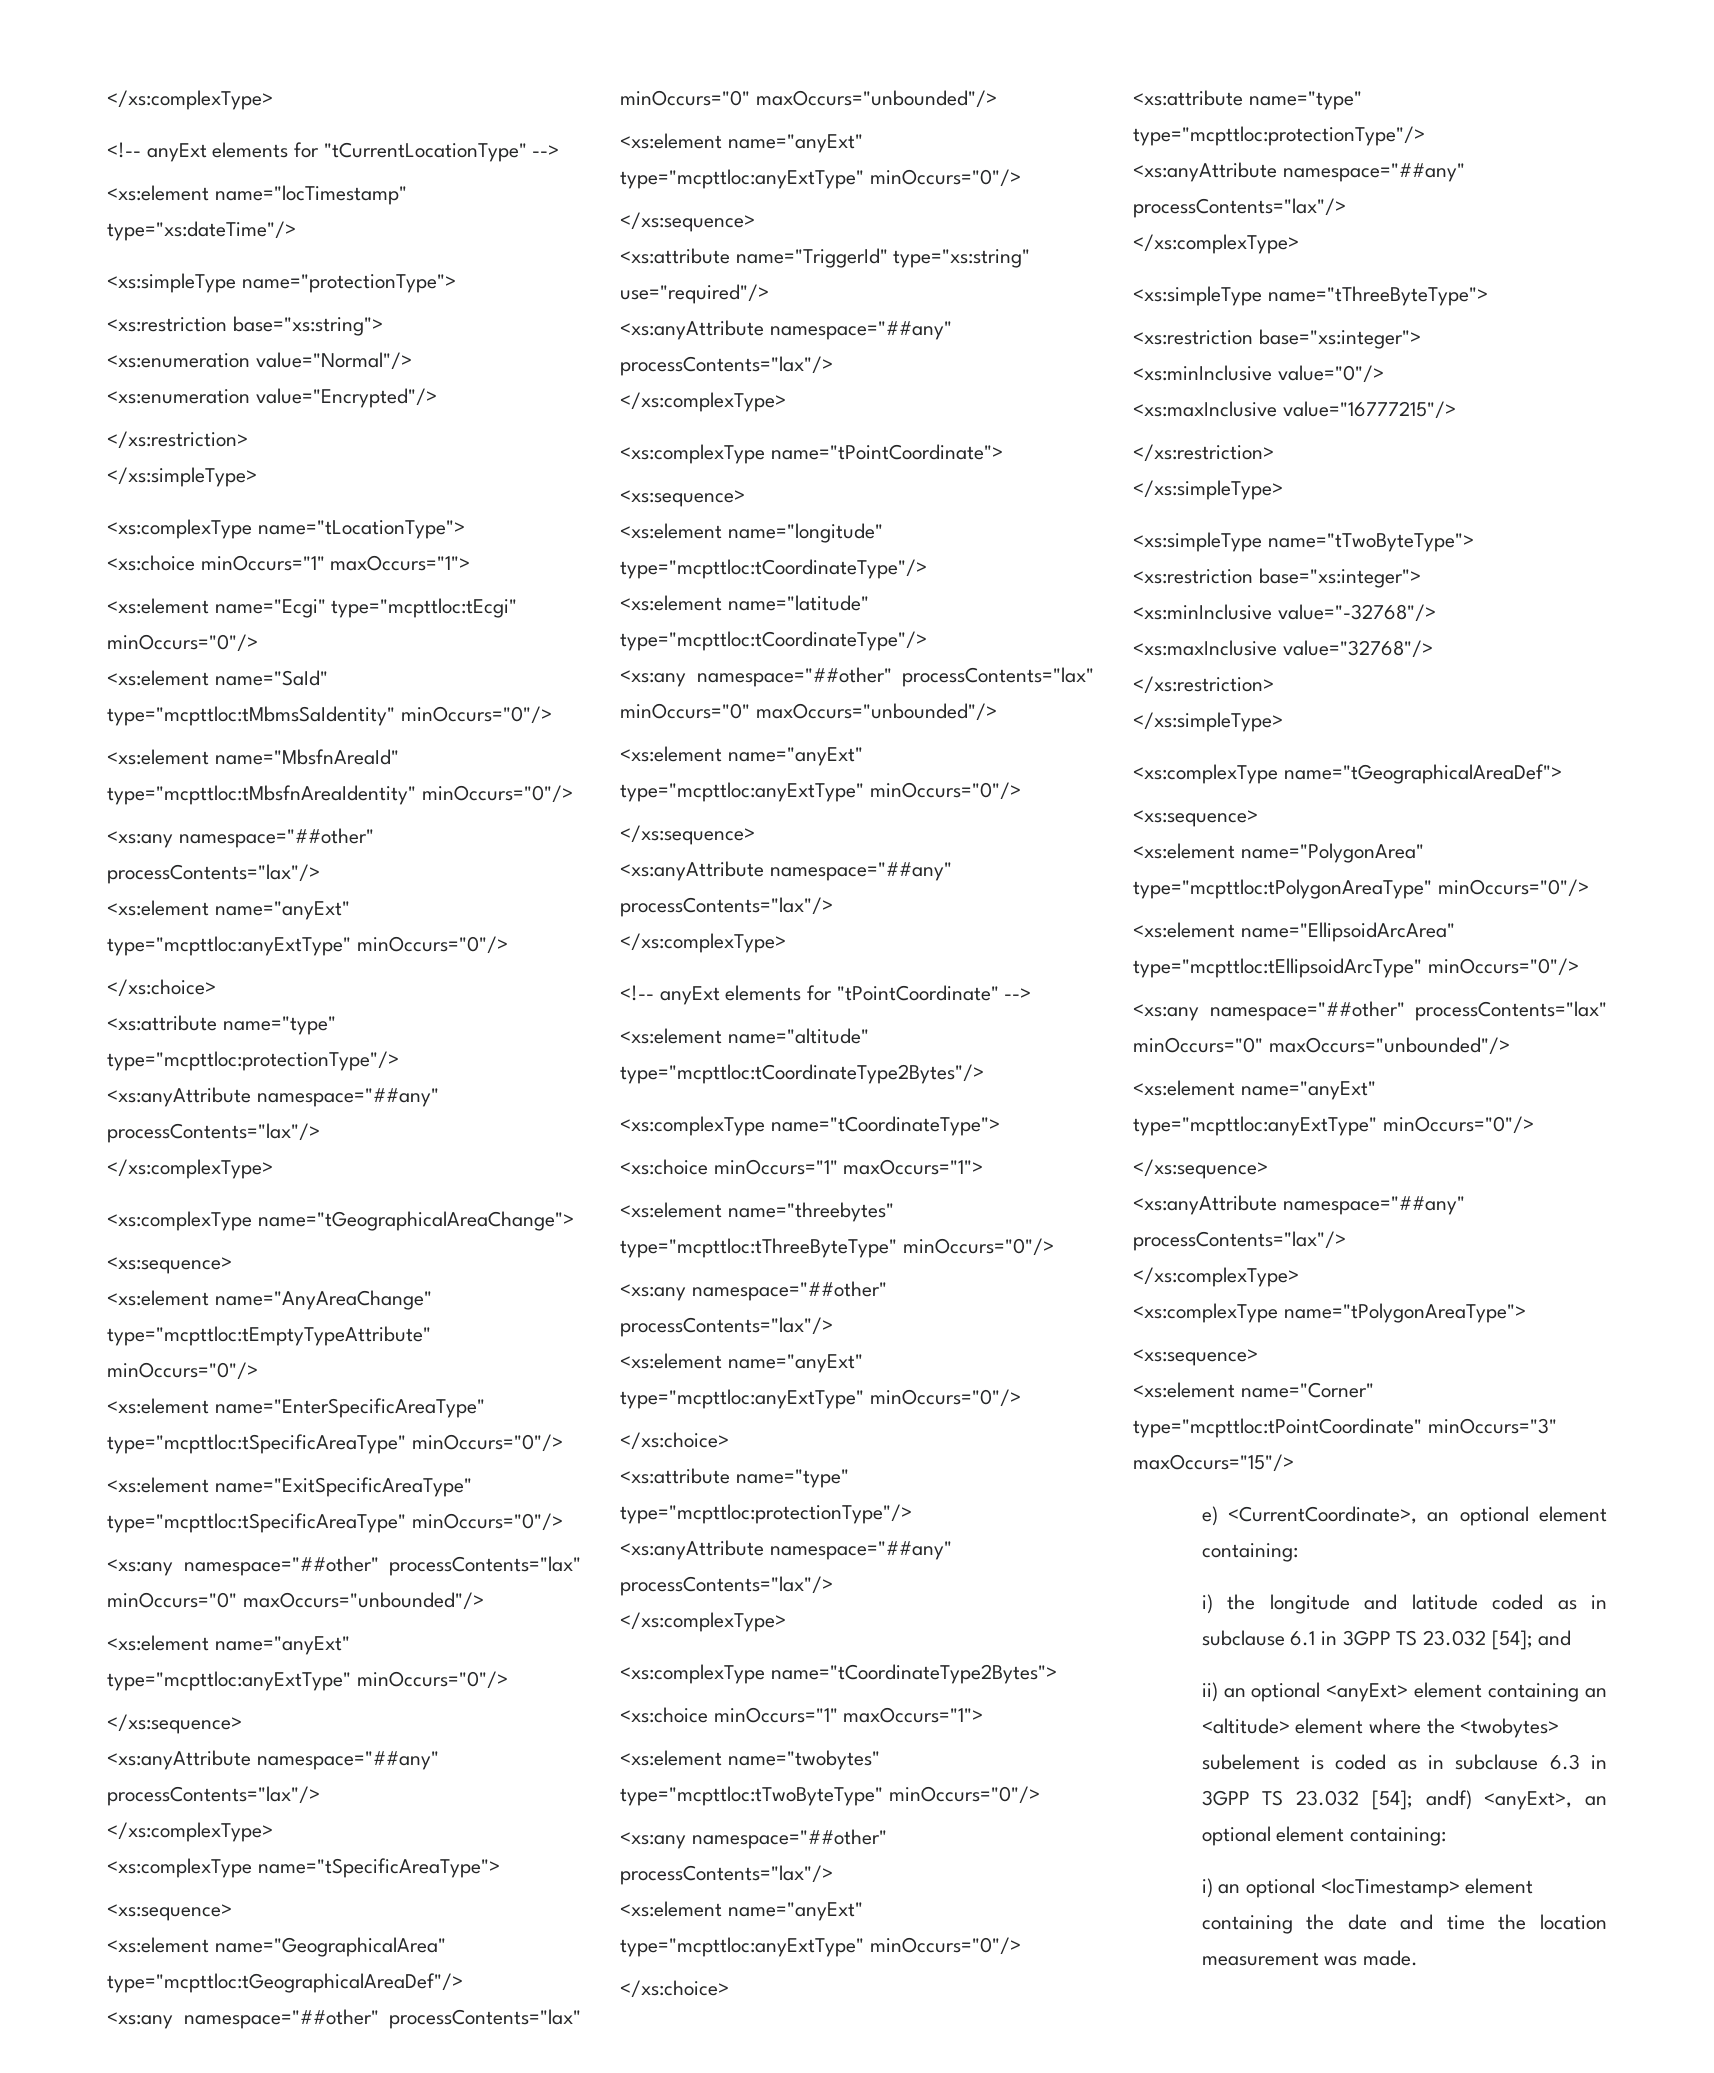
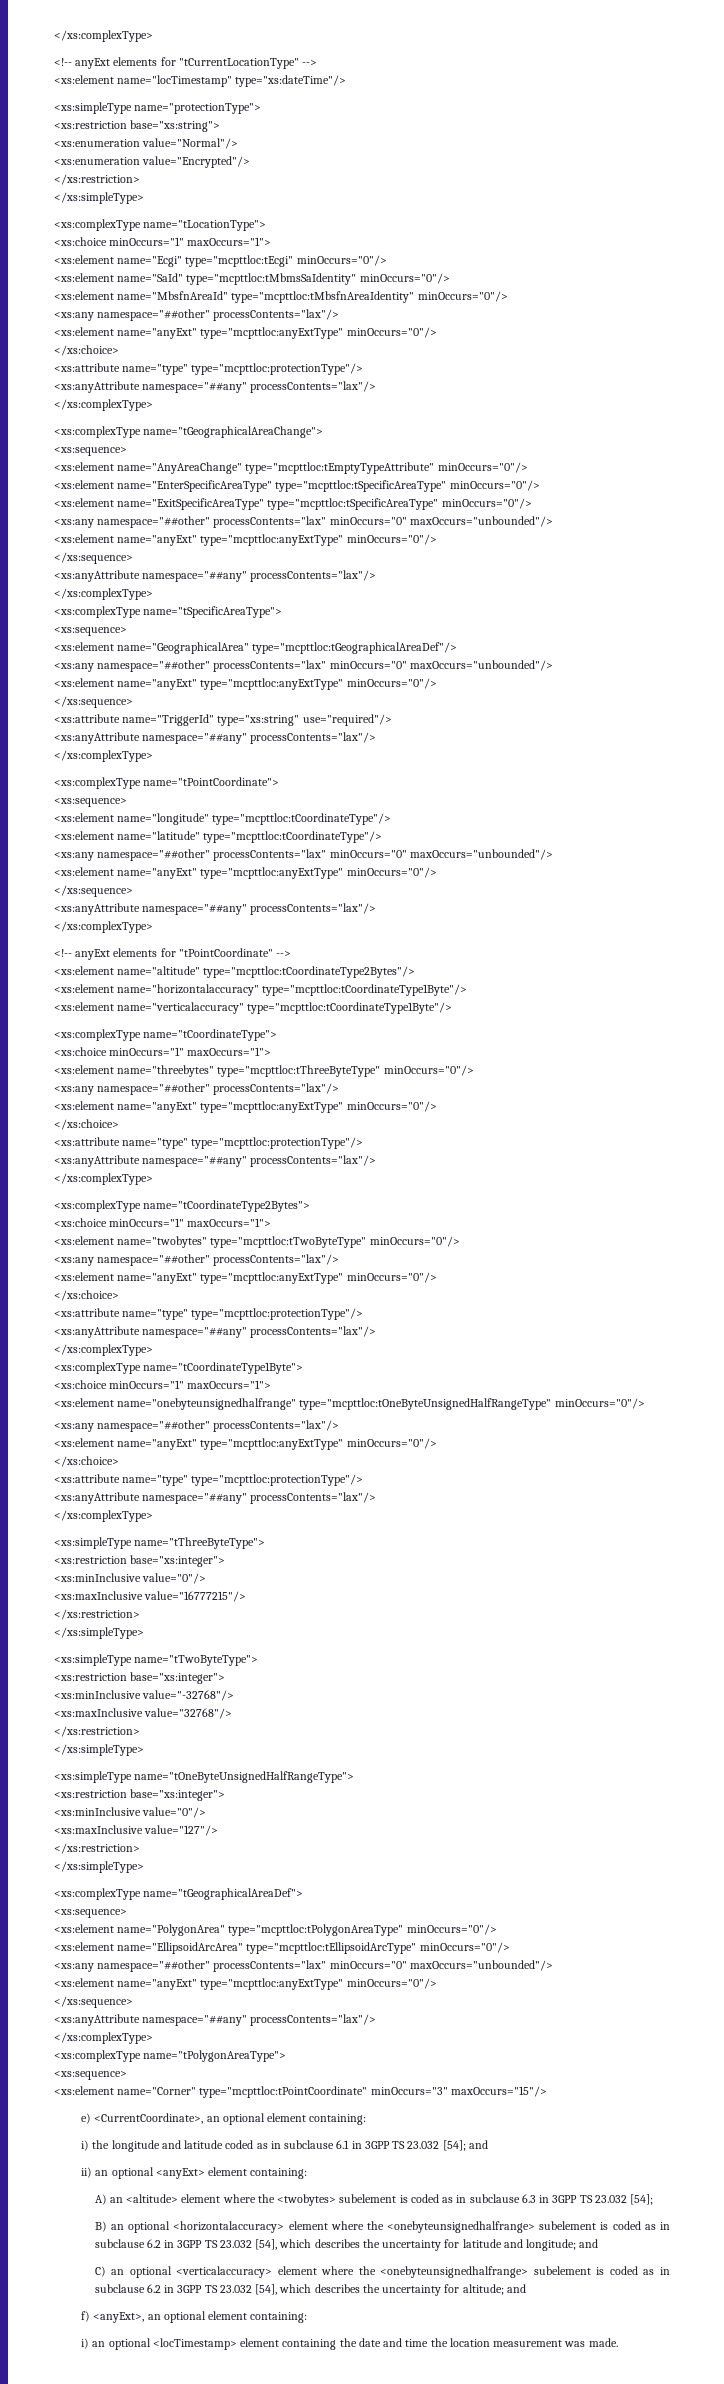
+ <xs:element name="horizontalaccuracy" type="mcpttloc:tCoordinateType1Byte"/>
+ <xs:element name="verticalaccuracy" type="mcpttloc:tCoordinateType1Byte"/>
+ <xs:complexType name="tCoordinateType1Byte">
+ <xs:choice minOccurs="1" maxOccurs="1">
+ <xs:element name="onebyteunsignedhalfrange" type="mcpttloc:tOneByteUnsignedHalfRangeType" minOccurs="0"/>
+ <xs:any namespace="##other" processContents="lax"/>
+ <xs:element name="anyExt" type="mcpttloc:anyExtType" minOccurs="0"/>
+ </xs:choice>
+ <xs:attribute name="type" type="mcpttloc:protectionType"/>
+ <xs:anyAttribute namespace="##any" processContents="lax"/>
+ </xs:complexType>
+ <xs:simpleType name="tOneByteUnsignedHalfRangeType">
+ <xs:restriction base="xs:integer">
+ <xs:minInclusive value="0"/>
+ <xs:maxInclusive value="127"/>
+ </xs:restriction>
+ </xs:simpleType>
- ii) an optional <anyExt> element containing an <altitude> element where the <twobytes> subelement is coded as in subclause 6.3 in 3GPP TS 23.032 [54]; andf) <anyExt>, an optional element containing:
+ ii) an optional <anyExt> element containing:
+ A) an <altitude> element where the <twobytes> subelement is coded as in subclause 6.3 in 3GPP TS 23.032 [54];
+ B) an optional <horizontalaccuracy> element where the <onebyteunsignedhalfrange> subelement is coded as in subclause 6.2 in 3GPP TS 23.032 [54], which describes the uncertainty for latitude and longitude; and
+ C) an optional <verticalaccuracy> element where the <onebyteunsignedhalfrange> subelement is coded as in subclause 6.2 in 3GPP TS 23.032 [54], which describes the uncertainty for altitude; and
+ f) <anyExt>, an optional element containing:

